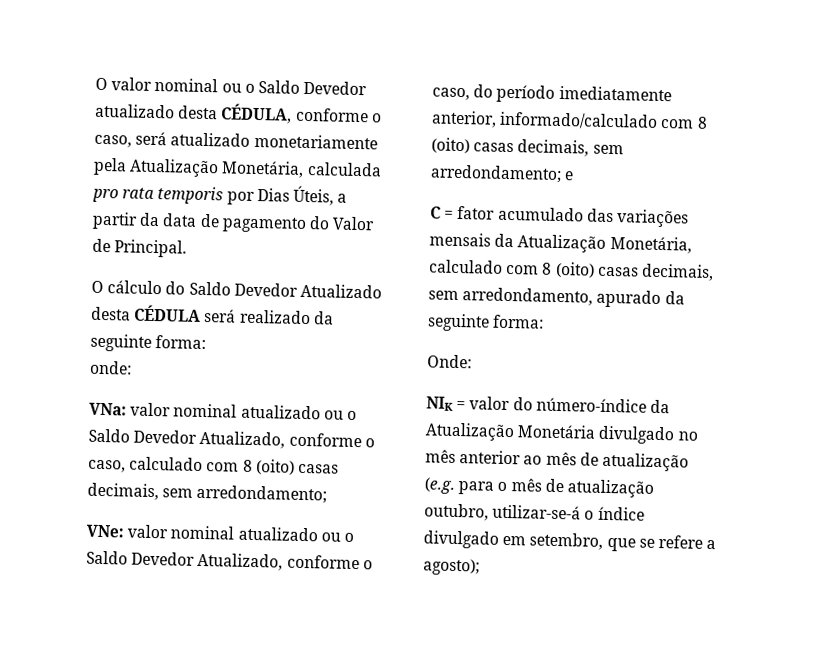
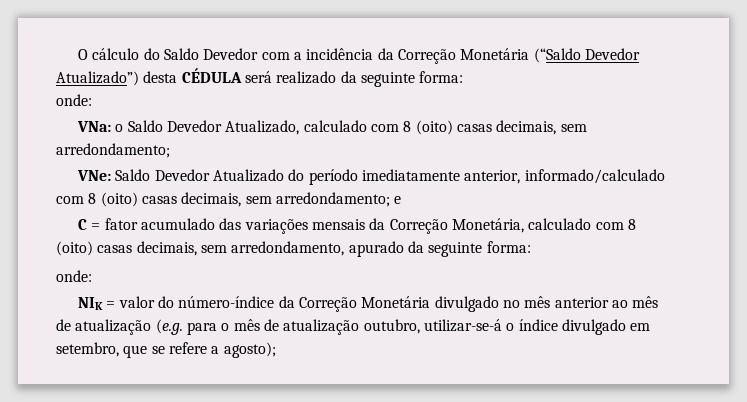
- O valor nominal ou o Saldo Devedor atualizado desta CÉDULA, conforme o caso, será atualizado monetariamente pela Atualização Monetária, calculada pro rata temporis por Dias Úteis, a partir da data de pagamento do Valor de Principal.
- O cálculo do Saldo Devedor Atualizado desta CÉDULA será realizado da seguinte forma:
+ O cálculo do Saldo Devedor com a incidência da Correção Monetária (“Saldo Devedor Atualizado”) desta CÉDULA será realizado da seguinte forma:
- VNa: valor nominal atualizado ou o Saldo Devedor Atualizado, conforme o caso, calculado com 8 (oito) casas decimais, sem arredondamento;
+ VNa: o Saldo Devedor Atualizado, calculado com 8 (oito) casas decimais, sem arredondamento;
- VNe: valor nominal atualizado ou o Saldo Devedor Atualizado, conforme o caso, do período imediatamente anterior, informado/calculado com 8 (oito) casas decimais, sem arredondamento; e
+ VNe: Saldo Devedor Atualizado do período imediatamente anterior, informado/calculado com 8 (oito) casas decimais, sem arredondamento; e
- C = fator acumulado das variações mensais da Atualização Monetária, calculado com 8 (oito) casas decimais, sem arredondamento, apurado da seguinte forma:
- Onde:
+ C = fator acumulado das variações mensais da Correção Monetária, calculado com 8 (oito) casas decimais, sem arredondamento, apurado da seguinte forma:
+ onde:
- NIK = valor do número-índice da Atualização Monetária divulgado no mês anterior ao mês de atualização (e.g. para o mês de atualização outubro, utilizar-se-á o índice divulgado em setembro, que se refere a agosto);
+ NIK = valor do número-índice da Correção Monetária divulgado no mês anterior ao mês de atualização (e.g. para o mês de atualização outubro, utilizar-se-á o índice divulgado em setembro, que se refere a agosto);

